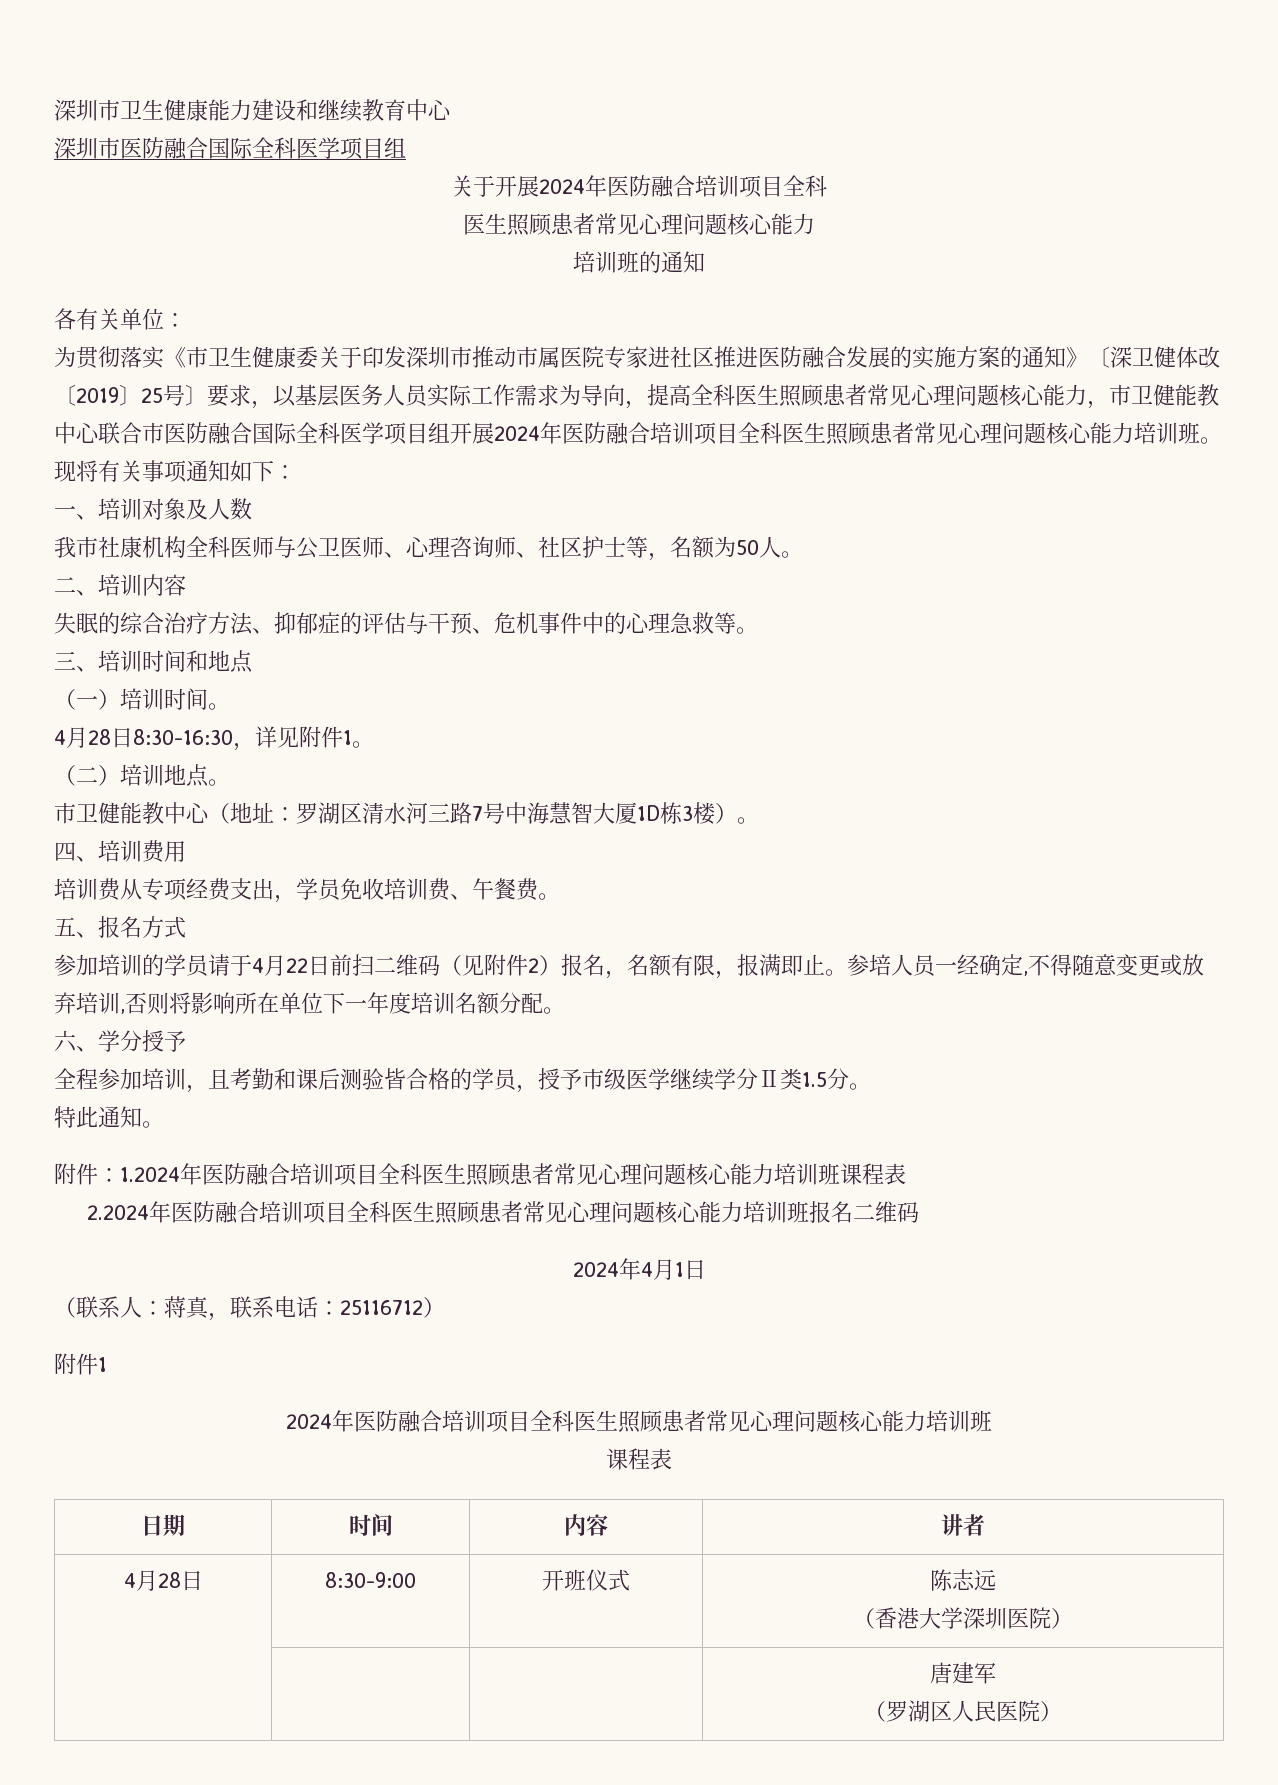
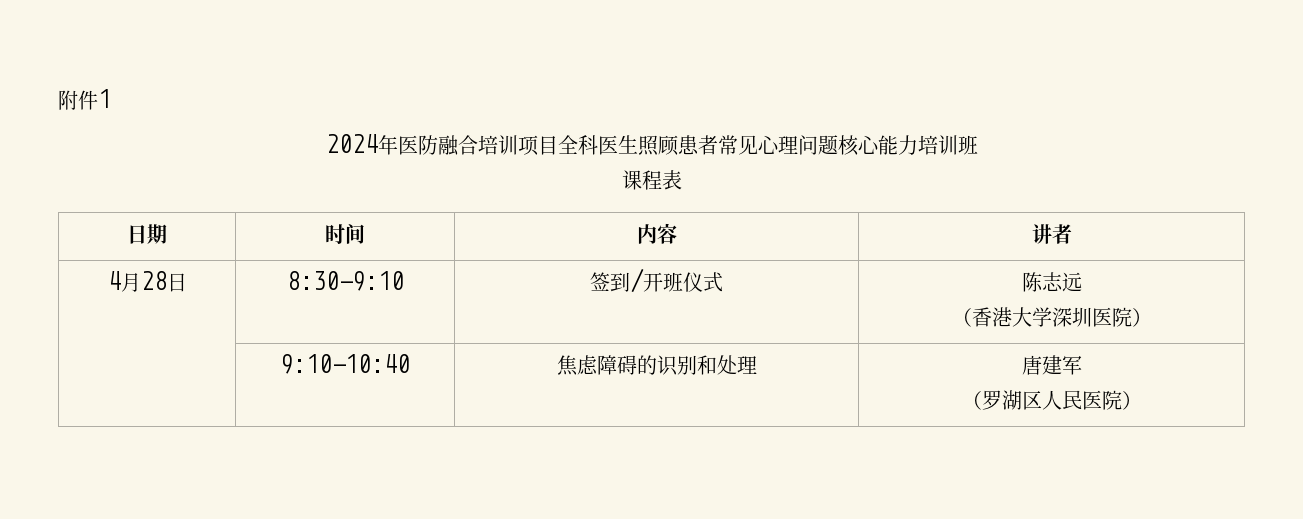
- 深圳市卫生健康能力建设和继续教育中心
- 深圳市医防融合国际全科医学项目组
- 关于开展2024年医防融合培训项目全科
- 医生照顾患者常见心理问题核心能力
- 培训班的通知
- 各有关单位：
- 为贯彻落实《市卫生健康委关于印发深圳市推动市属医院专家进社区推进医防融合发展的实施方案的通知》〔深卫健体改〔2019〕25号〕要求，以基层医务人员实际工作需求为导向，提高全科医生照顾患者常见心理问题核心能力，市卫健能教中心联合市医防融合国际全科医学项目组开展2024年医防融合培训项目全科医生照顾患者常见心理问题核心能力培训班。现将有关事项通知如下：
- 一、培训对象及人数
- 我市社康机构全科医师与公卫医师、心理咨询师、社区护士等，名额为50人。
- 二、培训内容
- 失眠的综合治疗方法、抑郁症的评估与干预、危机事件中的心理急救等。
- 三、培训时间和地点
- （一）培训时间。
- 4月28日8:30-16:30，详见附件1。
- （二）培训地点。
- 市卫健能教中心（地址：罗湖区清水河三路7号中海慧智大厦1D栋3楼）。
- 四、培训费用
- 培训费从专项经费支出，学员免收培训费、午餐费。
- 五、报名方式
- 参加培训的学员请于4月22日前扫二维码（见附件2）报名，名额有限，报满即止。参培人员一经确定,不得随意变更或放弃培训,否则将影响所在单位下一年度培训名额分配。
- 六、学分授予
- 全程参加培训，且考勤和课后测验皆合格的学员，授予市级医学继续学分Ⅱ类1.5分。
- 特此通知。
- 附件：1.2024年医防融合培训项目全科医生照顾患者常见心理问题核心能力培训班课程表
- 2.2024年医防融合培训项目全科医生照顾患者常见心理问题核心能力培训班报名二维码
- 2024年4月1日
- （联系人：蒋真，联系电话：25116712）
- 4月28日 | 8:30-9:00 | 开班仪式 | 陈志远
+ 4月28日 | 8:30-9:10 | 签到/开班仪式 | 陈志远
- | | | 唐建军
+ | 9:10-10:40 | 焦虑障碍的识别和处理 | 唐建军

